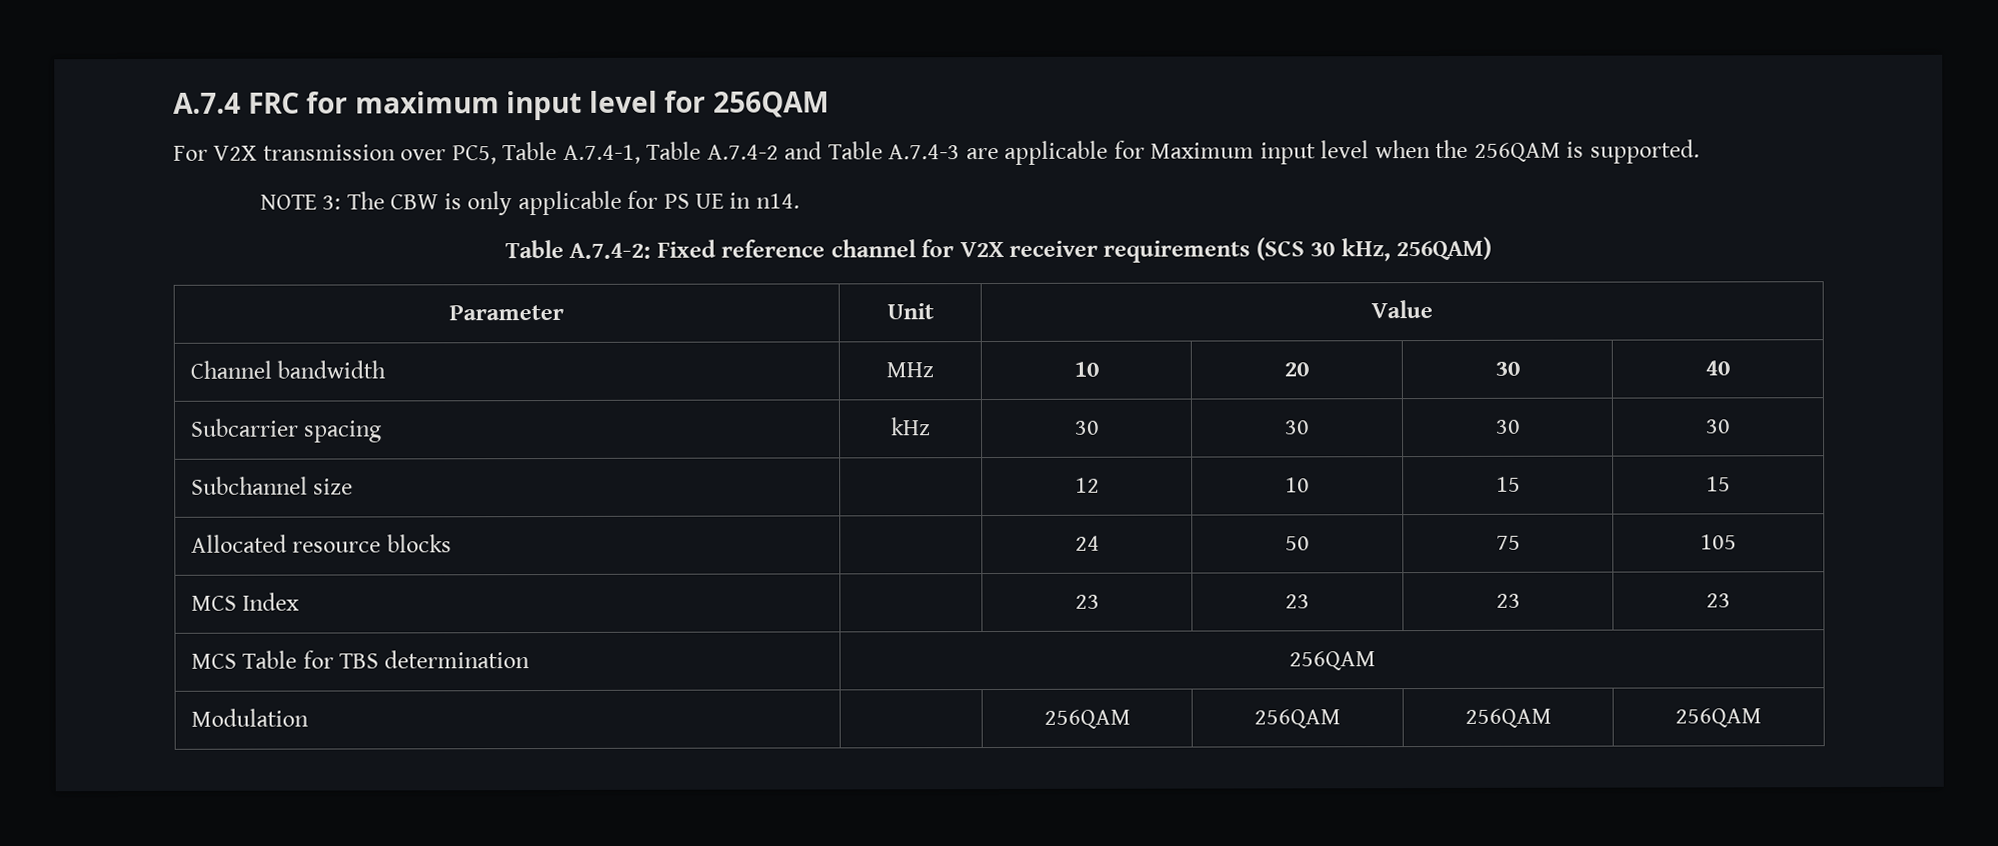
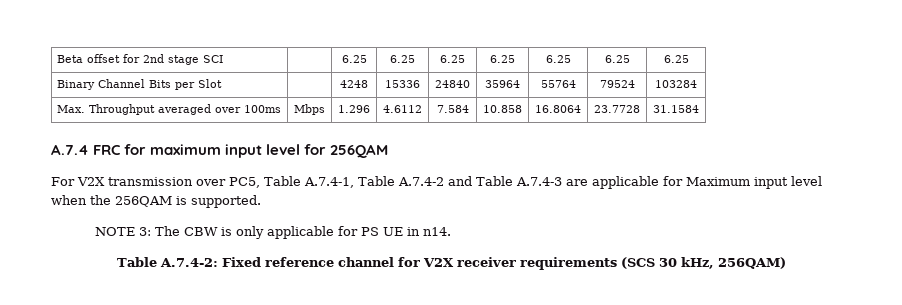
+ Beta offset for 2nd stage SCI | | 6.25 | 6.25 | 6.25 | 6.25 | 6.25 | 6.25 | 6.25
+ Binary Channel Bits per Slot | | 4248 | 15336 | 24840 | 35964 | 55764 | 79524 | 103284
+ Max. Throughput averaged over 100ms | Mbps | 1.296 | 4.6112 | 7.584 | 10.858 | 16.8064 | 23.7728 | 31.1584
- Parameter | Unit | Value
- Channel bandwidth | MHz | 10 | 20 | 30 | 40
- Subcarrier spacing | kHz | 30 | 30 | 30 | 30
- Subchannel size | | 12 | 10 | 15 | 15
- Allocated resource blocks | | 24 | 50 | 75 | 105
- MCS Index | | 23 | 23 | 23 | 23
- MCS Table for TBS determination | 256QAM
- Modulation | | 256QAM | 256QAM | 256QAM | 256QAM

